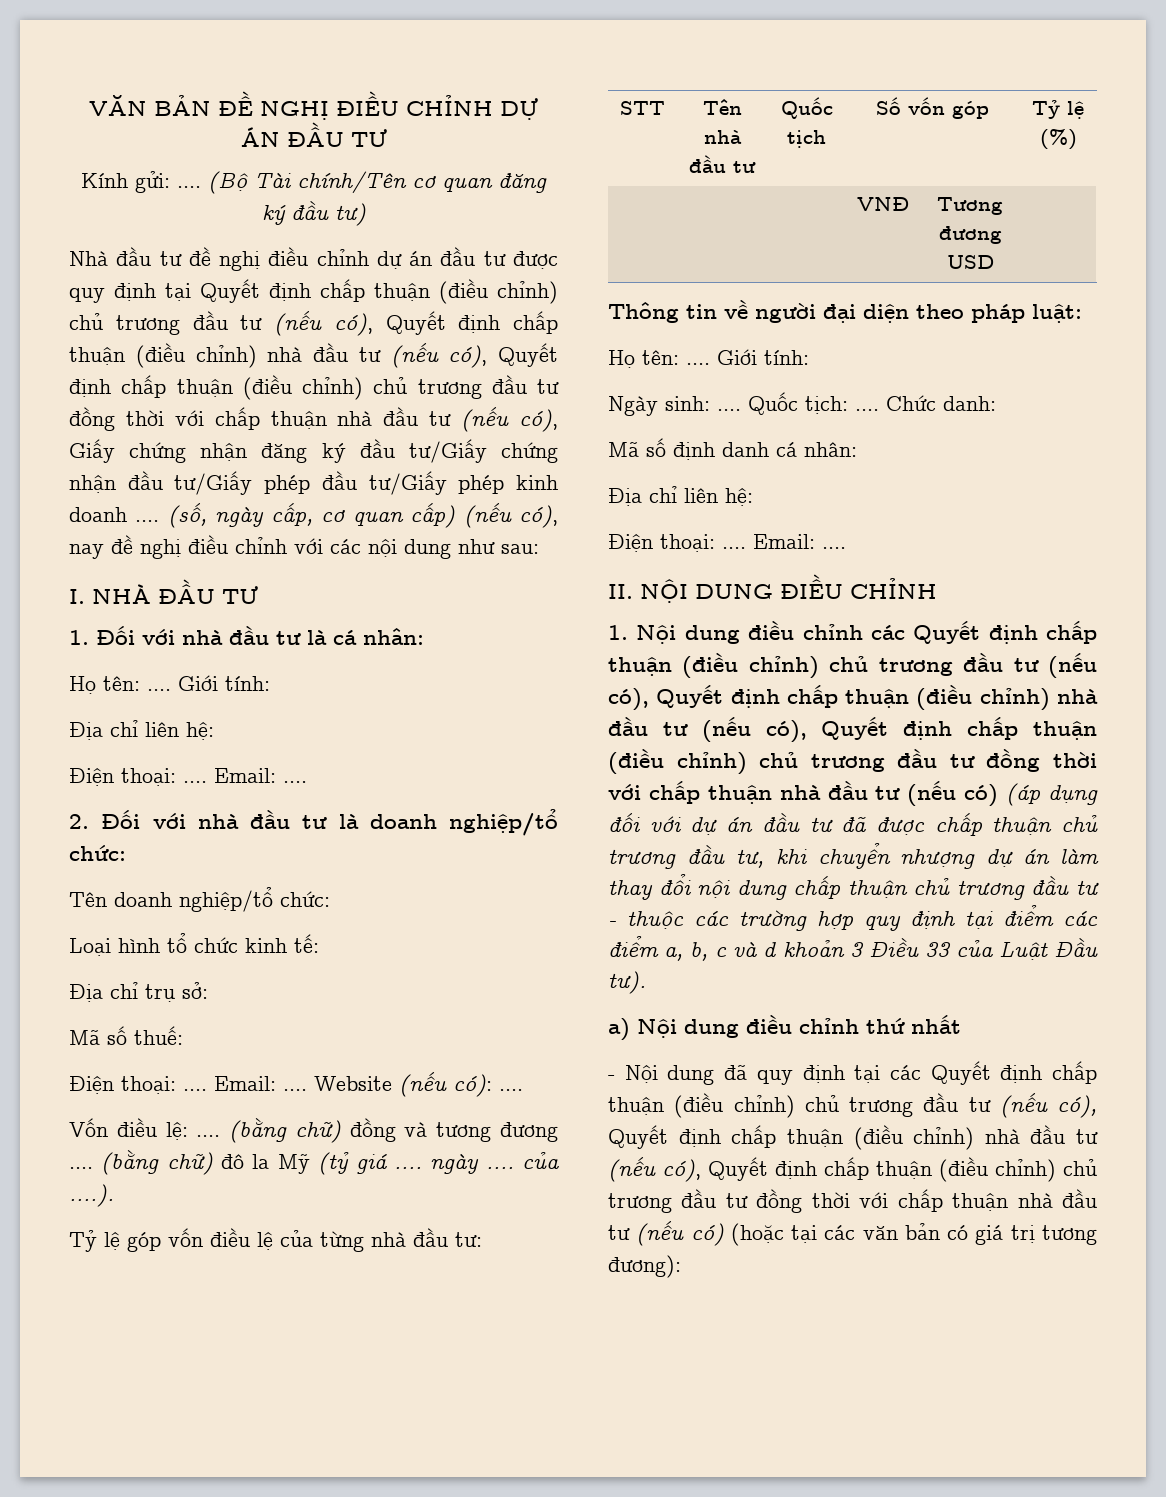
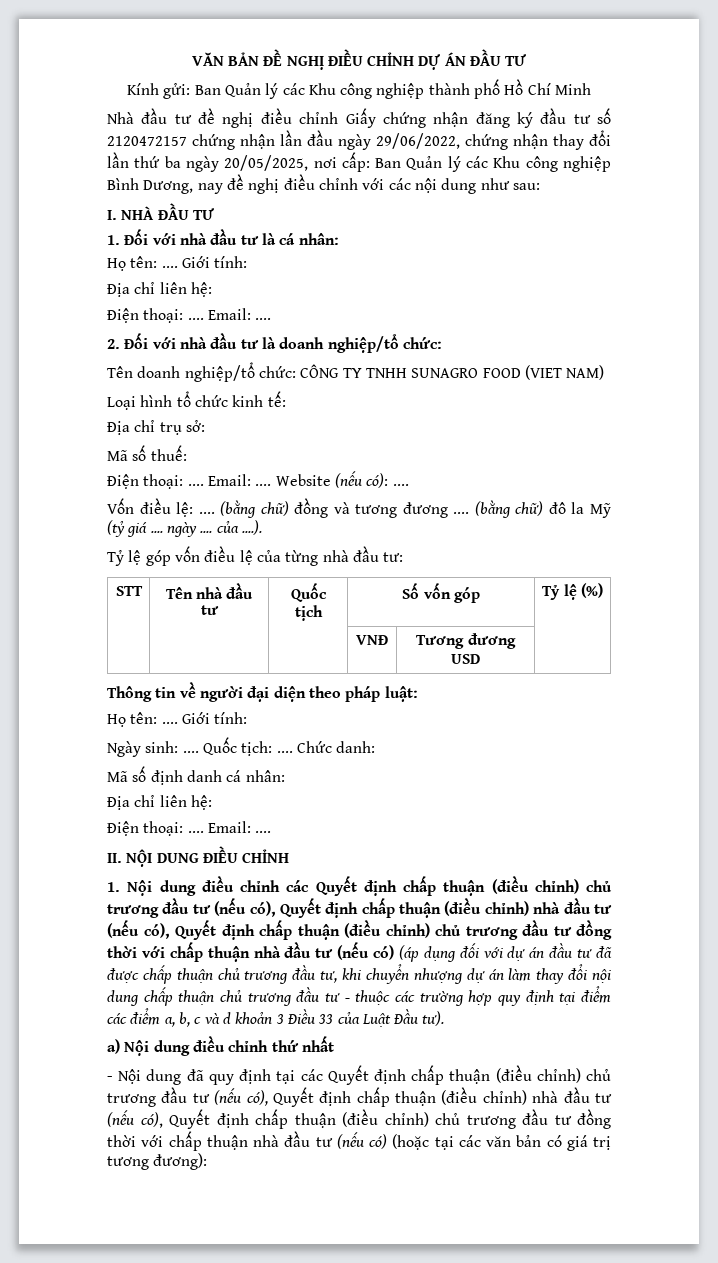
- Kính gửi: .... (Bộ Tài chính/Tên cơ quan đăng ký đầu tư)
+ Kính gửi: Ban Quản lý các Khu công nghiệp thành phố Hồ Chí Minh
- Nhà đầu tư đề nghị điều chỉnh dự án đầu tư được quy định tại Quyết định chấp thuận (điều chỉnh) chủ trương đầu tư (nếu có), Quyết định chấp thuận (điều chỉnh) nhà đầu tư (nếu có), Quyết định chấp thuận (điều chỉnh) chủ trương đầu tư đồng thời với chấp thuận nhà đầu tư (nếu có), Giấy chứng nhận đăng ký đầu tư/Giấy chứng nhận đầu tư/Giấy phép đầu tư/Giấy phép kinh doanh .... (số, ngày cấp, cơ quan cấp) (nếu có), nay đề nghị điều chỉnh với các nội dung như sau:
+ Nhà đầu tư đề nghị điều chỉnh Giấy chứng nhận đăng ký đầu tư số 2120472157 chứng nhận lần đầu ngày 29/06/2022, chứng nhận thay đổi lần thứ ba ngày 20/05/2025, nơi cấp: Ban Quản lý các Khu công nghiệp Bình Dương, nay đề nghị điều chỉnh với các nội dung như sau:
- Tên doanh nghiệp/tổ chức:
+ Tên doanh nghiệp/tổ chức: CÔNG TY TNHH SUNAGRO FOOD (VIET NAM)

